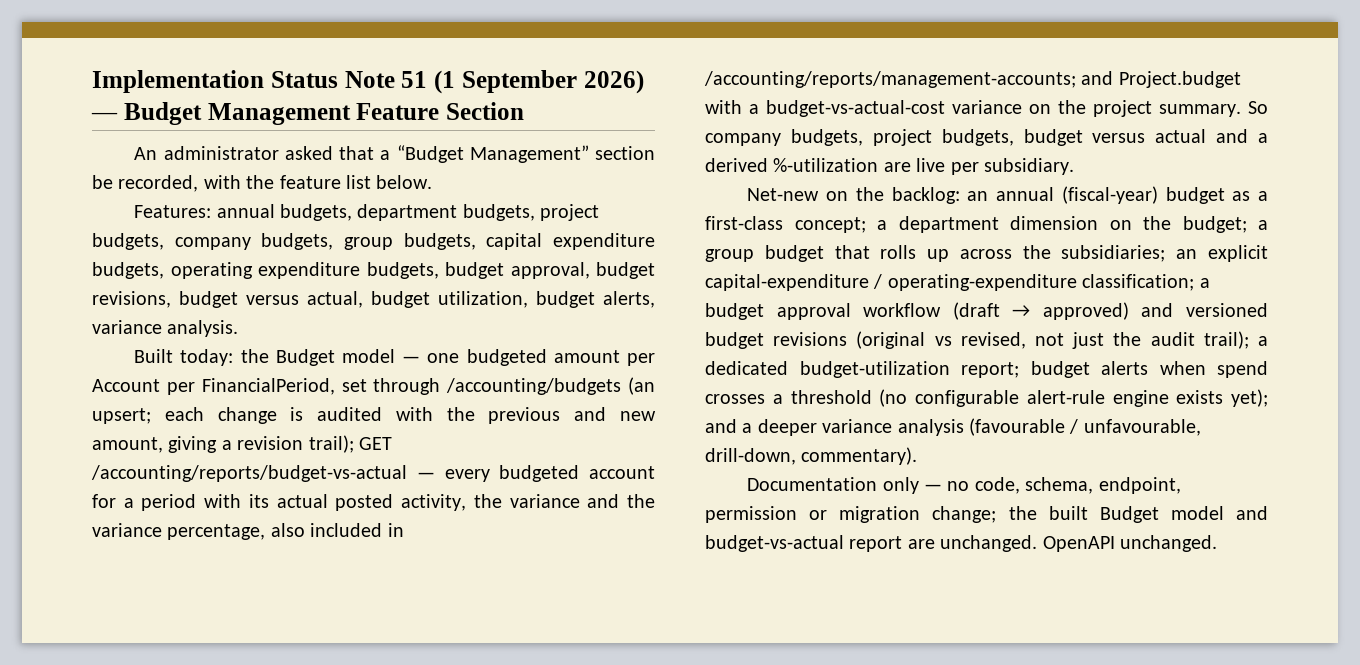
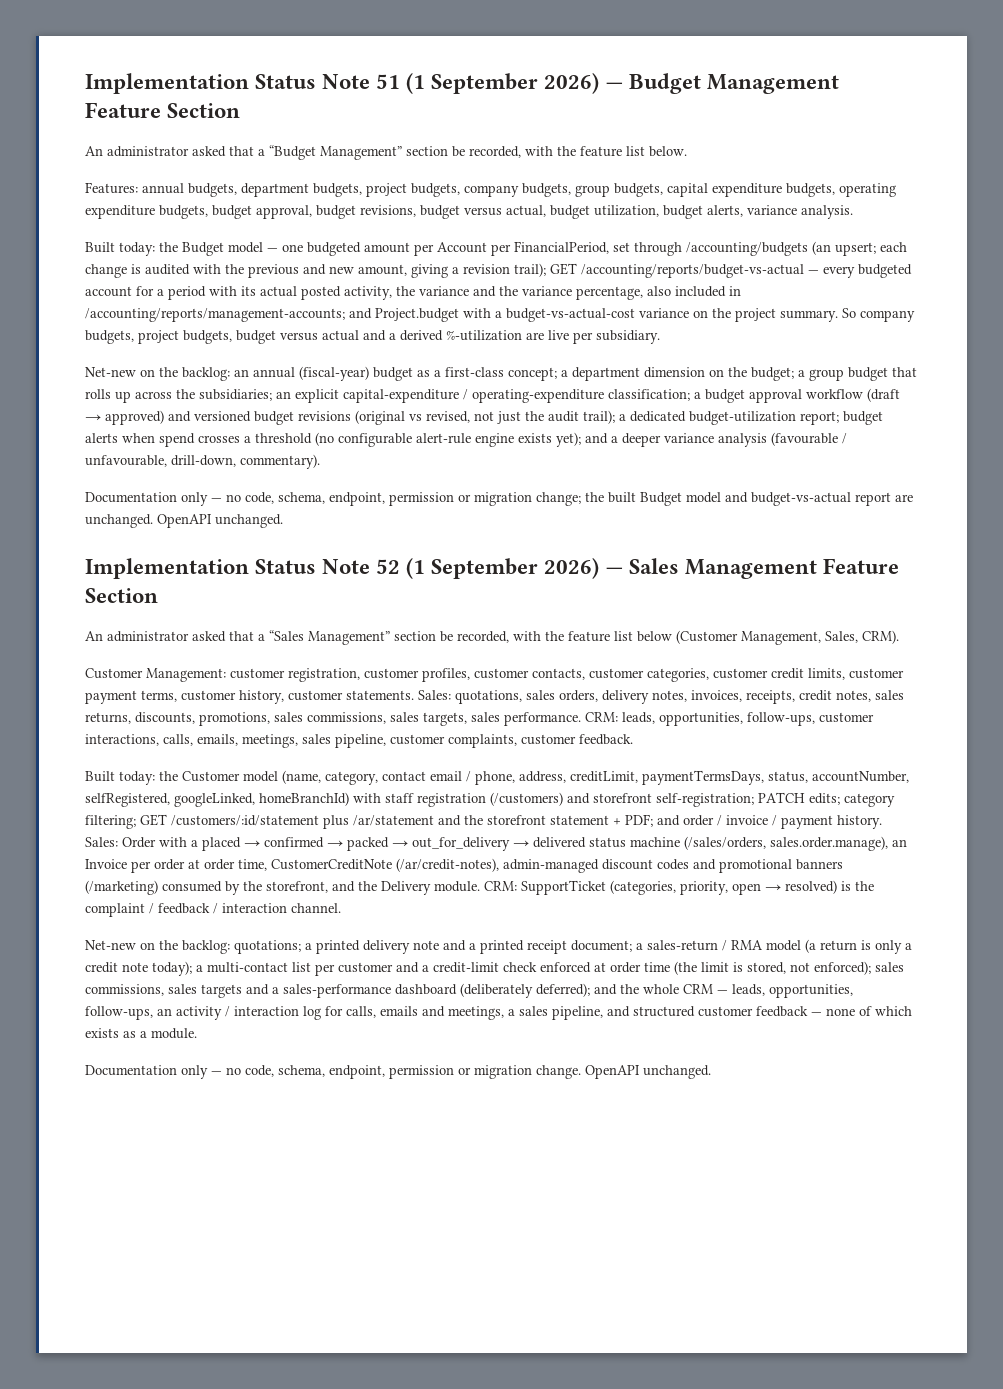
+ Implementation Status Note 52 (1 September 2026) — Sales Management Feature Section
+ An administrator asked that a “Sales Management” section be recorded, with the feature list below (Customer Management, Sales, CRM).
+ Customer Management: customer registration, customer profiles, customer contacts, customer categories, customer credit limits, customer payment terms, customer history, customer statements. Sales: quotations, sales orders, delivery notes, invoices, receipts, credit notes, sales returns, discounts, promotions, sales commissions, sales targets, sales performance. CRM: leads, opportunities, follow-ups, customer interactions, calls, emails, meetings, sales pipeline, customer complaints, customer feedback.
+ Built today: the Customer model (name, category, contact email / phone, address, creditLimit, paymentTermsDays, status, accountNumber, selfRegistered, googleLinked, homeBranchId) with staff registration (/customers) and storefront self-registration; PATCH edits; category filtering; GET /customers/:id/statement plus /ar/statement and the storefront statement + PDF; and order / invoice / payment history. Sales: Order with a placed → confirmed → packed → out_for_delivery → delivered status machine (/sales/orders, sales.order.manage), an Invoice per order at order time, CustomerCreditNote (/ar/credit-notes), admin-managed discount codes and promotional banners (/marketing) consumed by the storefront, and the Delivery module. CRM: SupportTicket (categories, priority, open → resolved) is the complaint / feedback / interaction channel.
+ Net-new on the backlog: quotations; a printed delivery note and a printed receipt document; a sales-return / RMA model (a return is only a credit note today); a multi-contact list per customer and a credit-limit check enforced at order time (the limit is stored, not enforced); sales commissions, sales targets and a sales-performance dashboard (deliberately deferred); and the whole CRM — leads, opportunities, follow-ups, an activity / interaction log for calls, emails and meetings, a sales pipeline, and structured customer feedback — none of which exists as a module.
+ Documentation only — no code, schema, endpoint, permission or migration change. OpenAPI unchanged.

